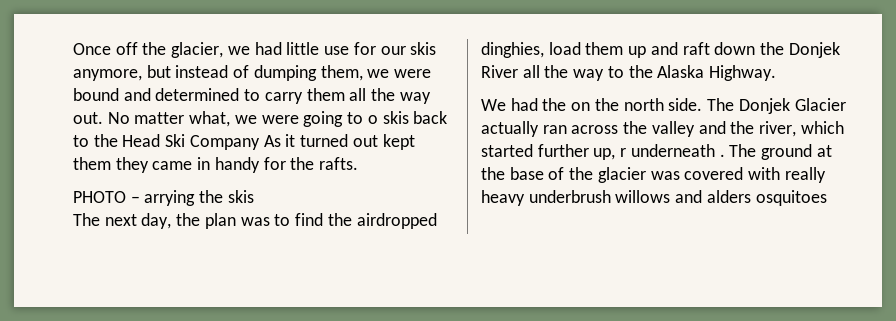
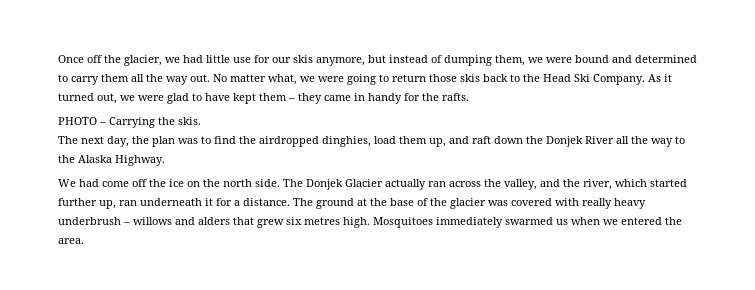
- No matter what, we were going to o skis back to the Head Ski Company As it turned out kept them they came in handy for the rafts.
+ No matter what, we were going to return those skis back to the Head Ski Company. As it turned out, we were glad to have kept them – they came in handy for the rafts.
- PHOTO – arrying the skis
+ PHOTO – Carrying the skis.
- The next day, the plan was to find the airdropped dinghies, load them up and raft down the Donjek River all the way to the Alaska Highway.
+ The next day, the plan was to find the airdropped dinghies, load them up, and raft down the Donjek River all the way to the Alaska Highway.
- We had the on the north side.
+ We had come off the ice on the north side.
- The Donjek Glacier actually ran across the valley and the river, which started further up, r underneath .
+ The Donjek Glacier actually ran across the valley, and the river, which started further up, ran underneath it for a distance.
- The ground at the base of the glacier was covered with really heavy underbrush willows and alders osquitoes
+ The ground at the base of the glacier was covered with really heavy underbrush – willows and alders that grew six metres high. Mosquitoes immediately swarmed us when we entered the area.

